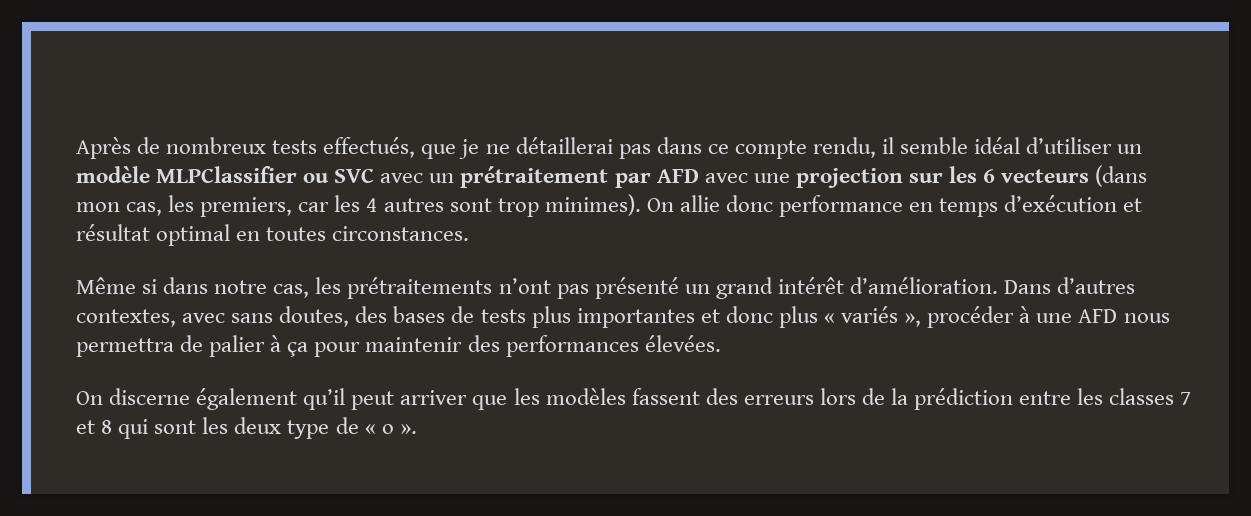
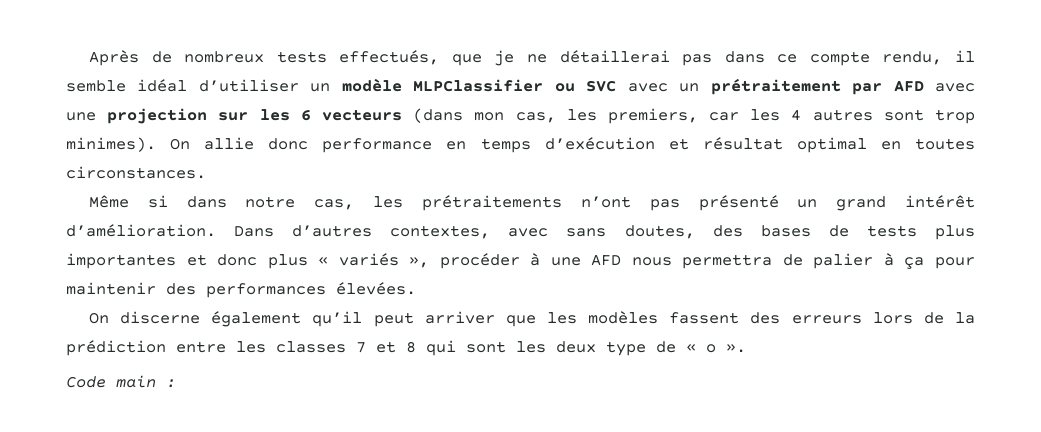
+ Code main :

